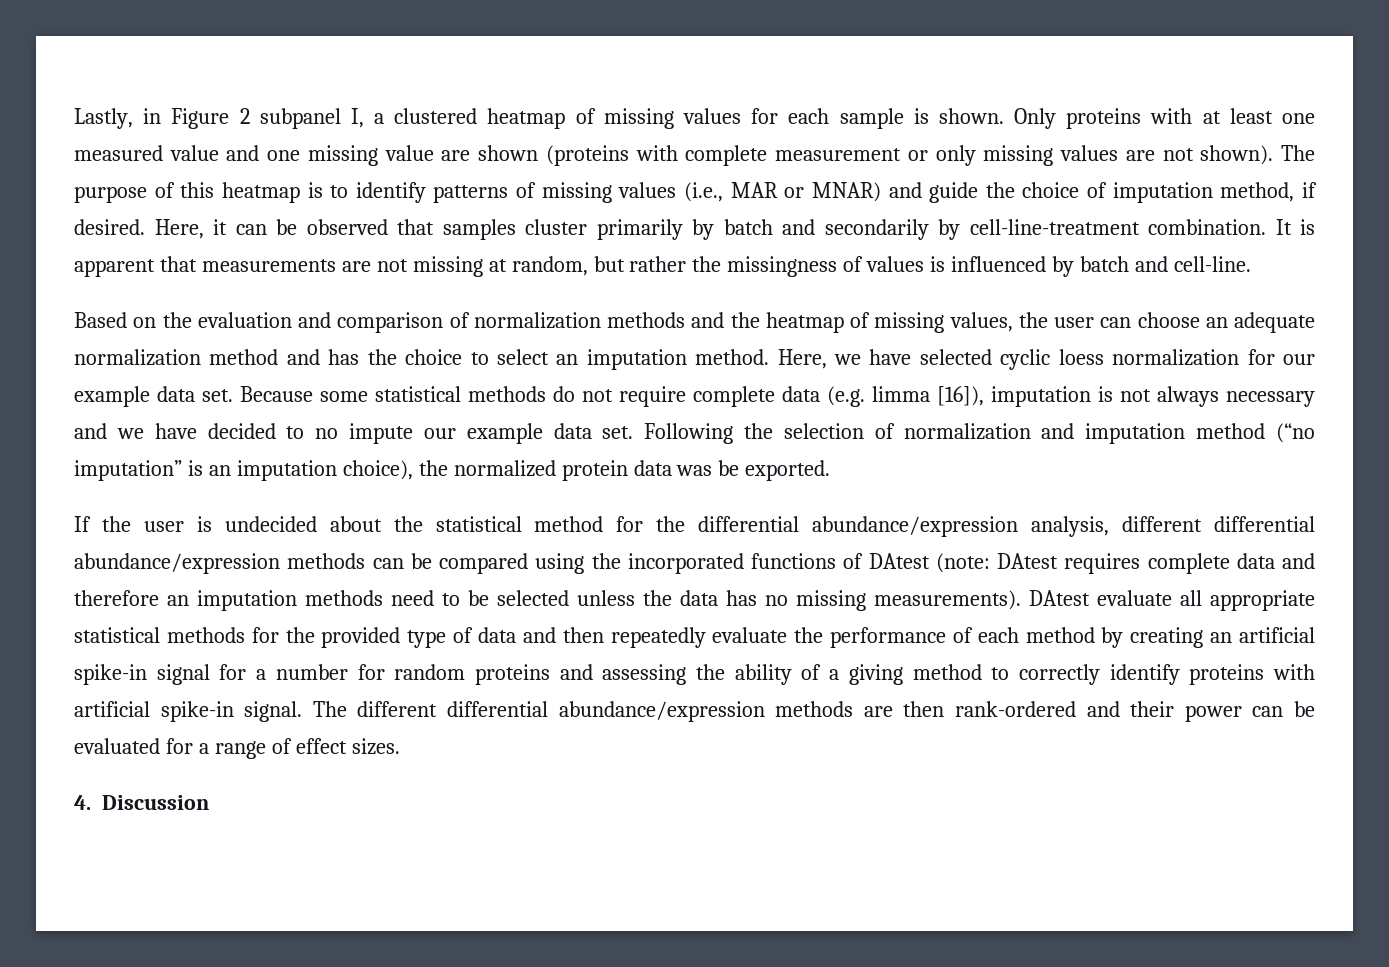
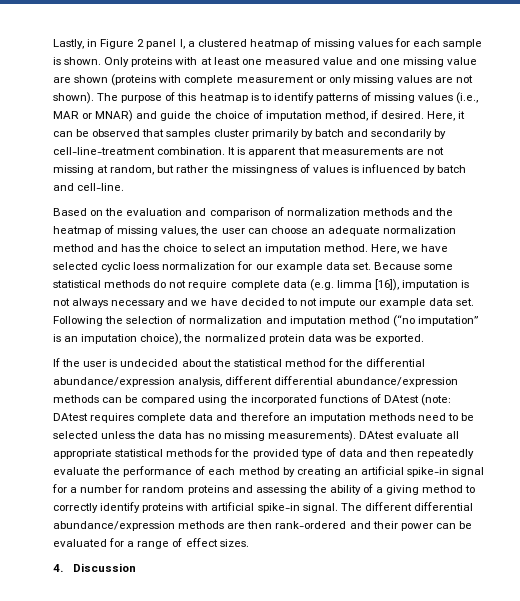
- Lastly, in Figure 2 subpanel I, a clustered heatmap of missing values for each sample is shown.
+ Lastly, in Figure 2 panel I, a clustered heatmap of missing values for each sample is shown.
- Because some statistical methods do not require complete data (e.g. limma [16]), imputation is not always necessary and we have decided to no impute our example data set.
+ Because some statistical methods do not require complete data (e.g. limma [16]), imputation is not always necessary and we have decided to not impute our example data set.

